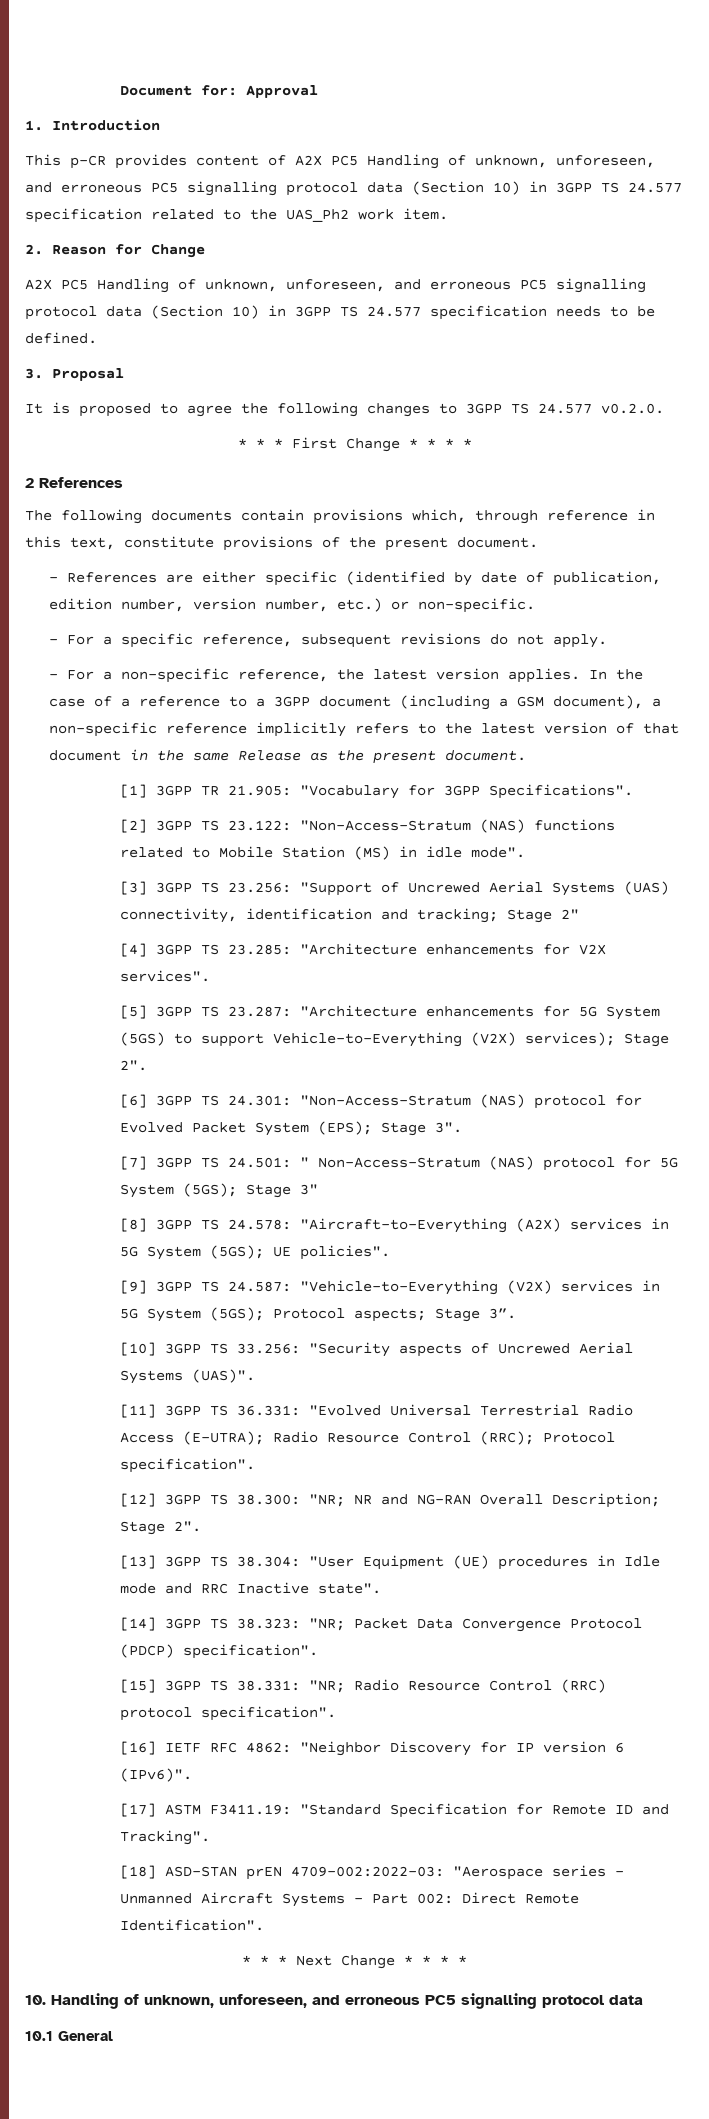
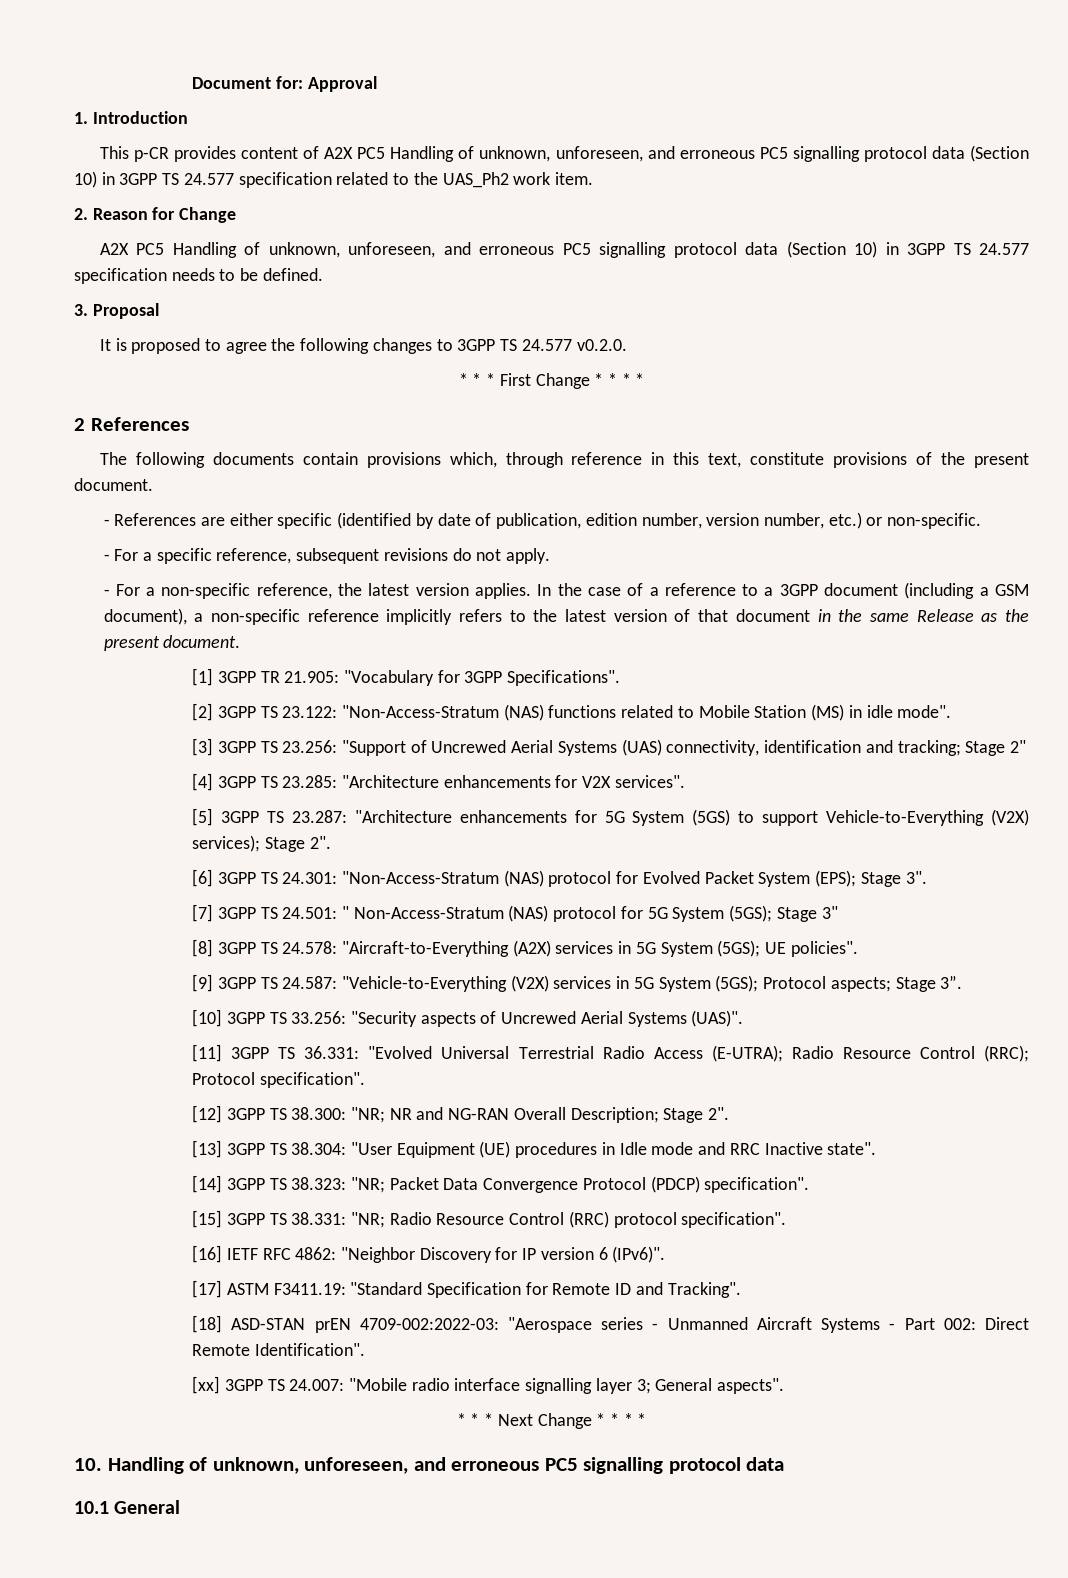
+ [xx] 3GPP TS 24.007: "Mobile radio interface signalling layer 3; General aspects".

